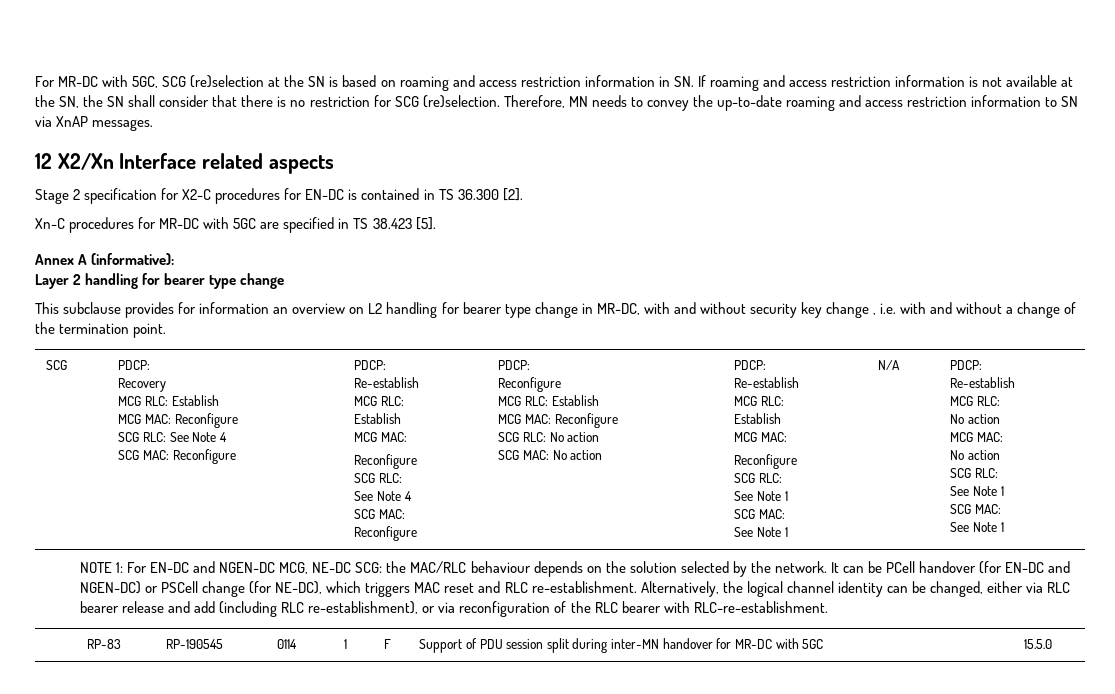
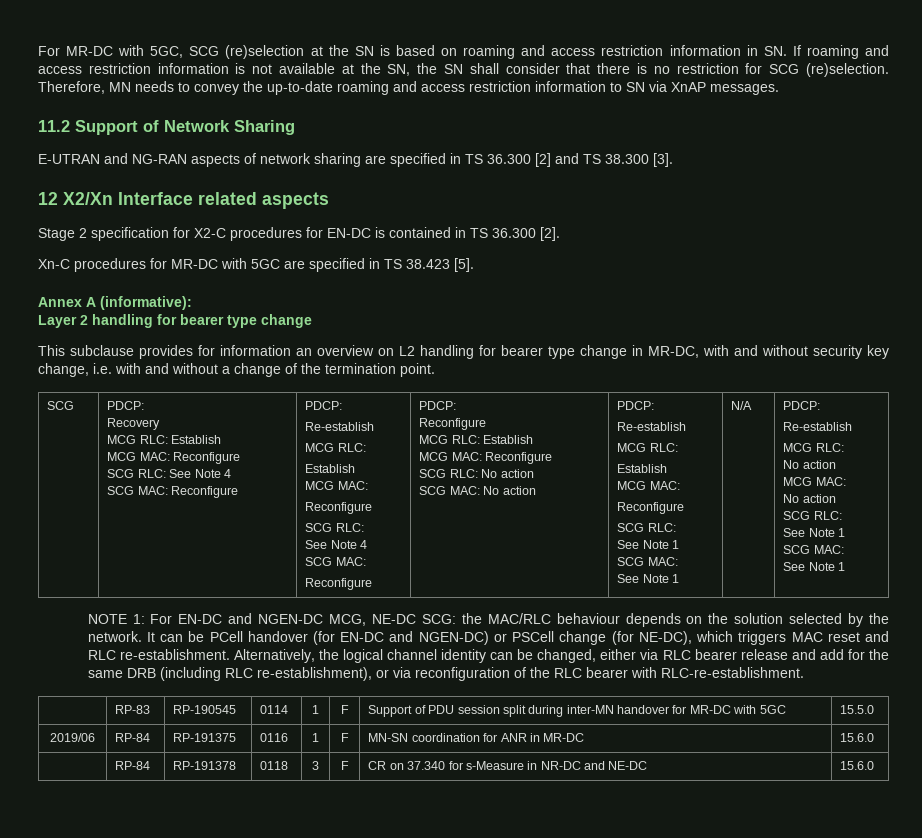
+ 11.2 Support of Network Sharing
+ E-UTRAN and NG-RAN aspects of network sharing are specified in TS 36.300 [2] and TS 38.300 [3].
- This subclause provides for information an overview on L2 handling for bearer type change in MR-DC, with and without security key change , i.e. with and without a change of the termination point.
+ This subclause provides for information an overview on L2 handling for bearer type change in MR-DC, with and without security key change, i.e. with and without a change of the termination point.
- Alternatively, the logical channel identity can be changed, either via RLC bearer release and add (including RLC re-establishment), or via reconfiguration of the RLC bearer with RLC-re-establishment.
+ Alternatively, the logical channel identity can be changed, either via RLC bearer release and add for the same DRB (including RLC re-establishment), or via reconfiguration of the RLC bearer with RLC-re-establishment.
+ 2019/06 | RP-84 | RP-191375 | 0116 | 1 | F | MN-SN coordination for ANR in MR-DC | 15.6.0
+ | RP-84 | RP-191378 | 0118 | 3 | F | CR on 37.340 for s-Measure in NR-DC and NE-DC | 15.6.0

